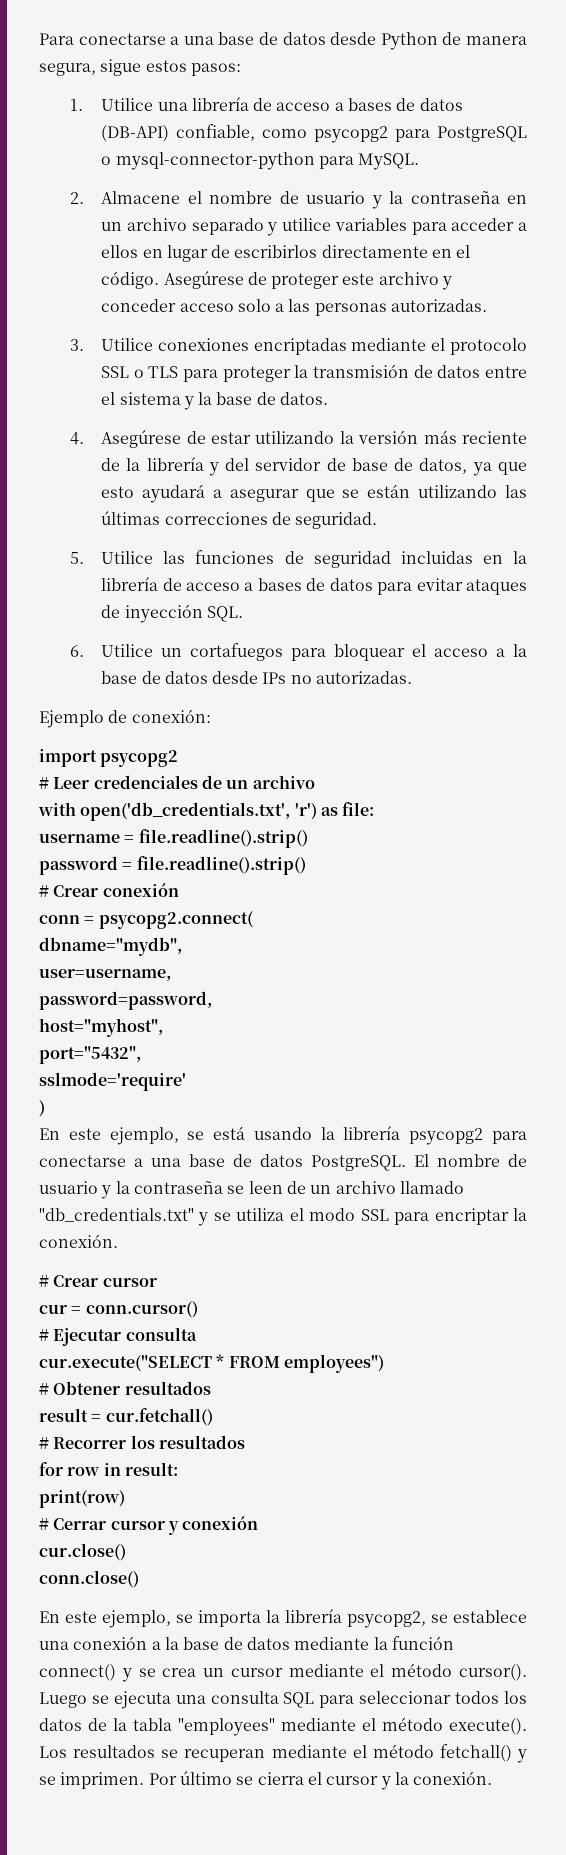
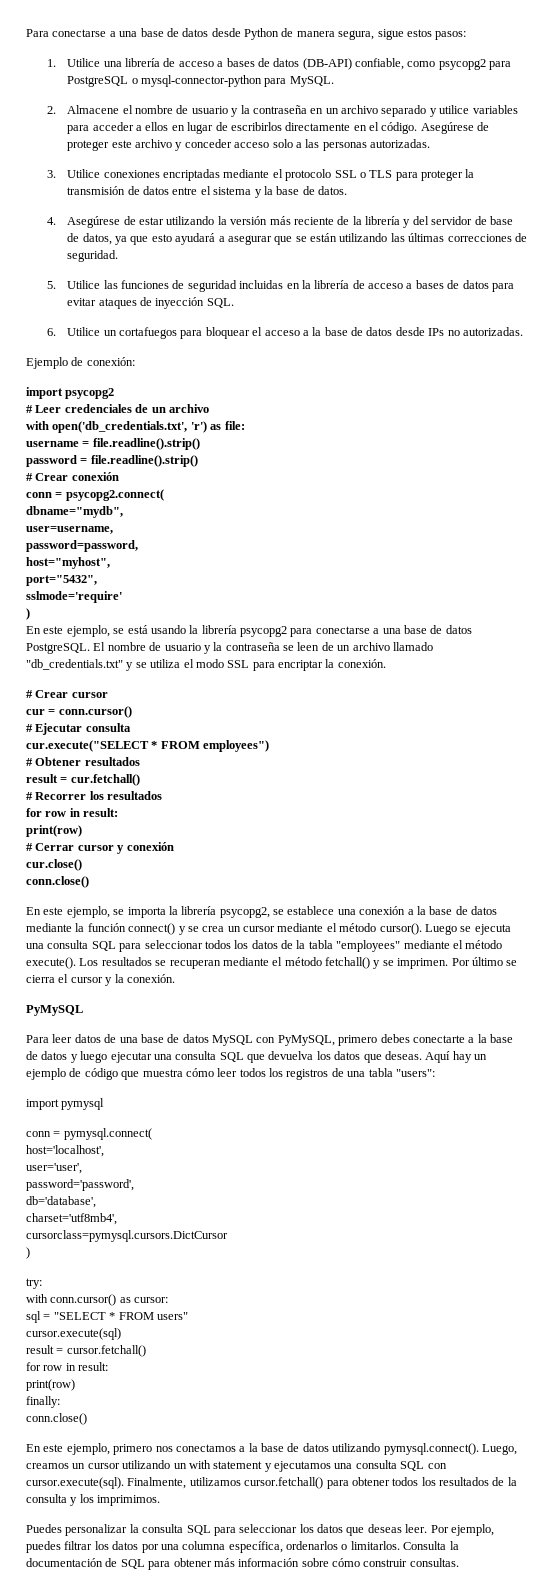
+ PyMySQL
+ Para leer datos de una base de datos MySQL con PyMySQL, primero debes conectarte a la base de datos y luego ejecutar una consulta SQL que devuelva los datos que deseas. Aquí hay un ejemplo de código que muestra cómo leer todos los registros de una tabla "users":
+ import pymysql
+ conn = pymysql.connect(
+ host='localhost',
+ user='user',
+ password='password',
+ db='database',
+ charset='utf8mb4',
+ cursorclass=pymysql.cursors.DictCursor
+ )
+ try:
+ with conn.cursor() as cursor:
+ sql = "SELECT * FROM users"
+ cursor.execute(sql)
+ result = cursor.fetchall()
+ for row in result:
+ print(row)
+ finally:
+ conn.close()
+ En este ejemplo, primero nos conectamos a la base de datos utilizando pymysql.connect(). Luego, creamos un cursor utilizando un with statement y ejecutamos una consulta SQL con cursor.execute(sql). Finalmente, utilizamos cursor.fetchall() para obtener todos los resultados de la consulta y los imprimimos.
+ Puedes personalizar la consulta SQL para seleccionar los datos que deseas leer. Por ejemplo, puedes filtrar los datos por una columna específica, ordenarlos o limitarlos. Consulta la documentación de SQL para obtener más información sobre cómo construir consultas.

